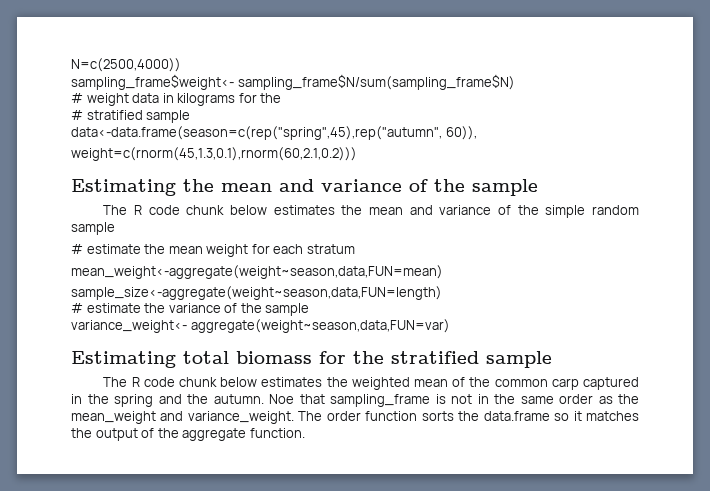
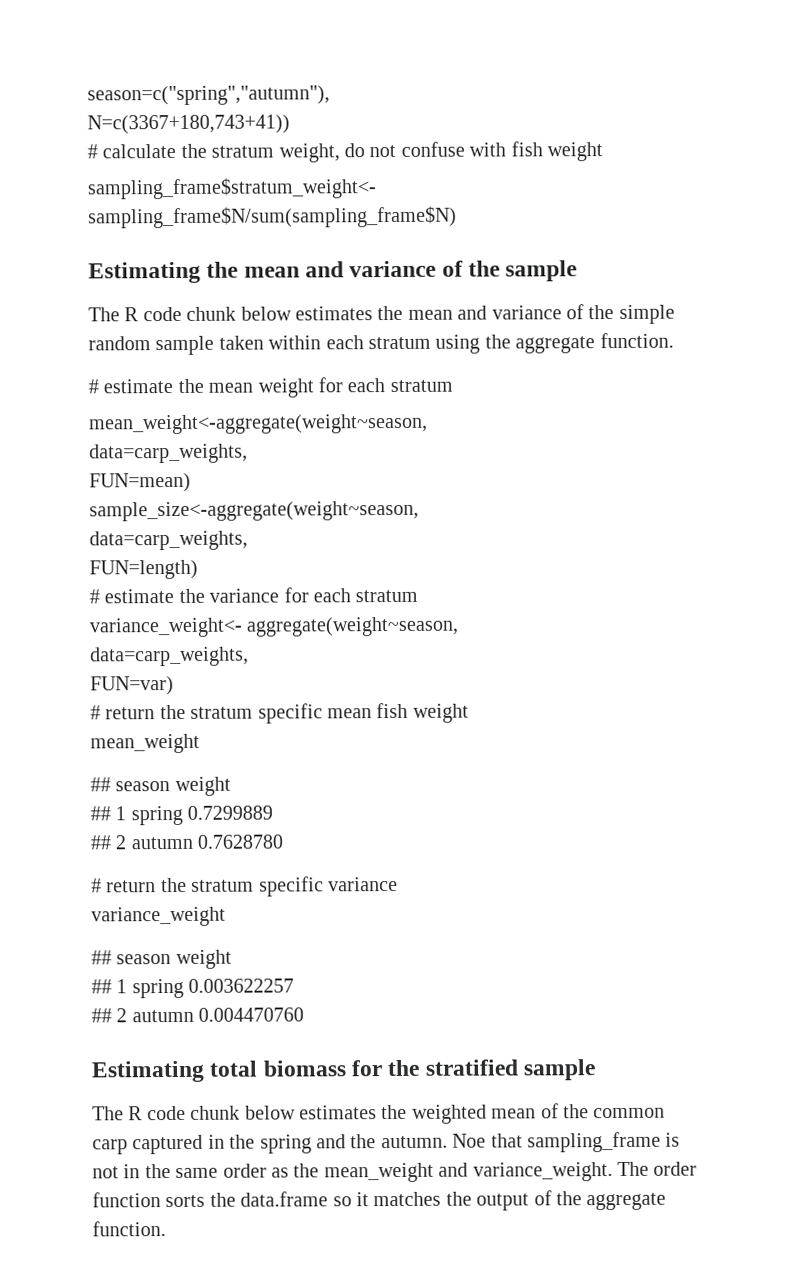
- N=c(2500,4000))
- sampling_frame$weight<- sampling_frame$N/sum(sampling_frame$N)
- # weight data in kilograms for the
- # stratified sample
- data<-data.frame(season=c(rep("spring",45),rep("autumn", 60)),
- weight=c(rnorm(45,1.3,0.1),rnorm(60,2.1,0.2)))
+ season=c("spring","autumn"),
+ N=c(3367+180,743+41))
+ # calculate the stratum weight, do not confuse with fish weight
+ sampling_frame$stratum_weight<- sampling_frame$N/sum(sampling_frame$N)
- The R code chunk below estimates the mean and variance of the simple random sample
+ The R code chunk below estimates the mean and variance of the simple random sample taken within each stratum using the aggregate function.
- mean_weight<-aggregate(weight~season,data,FUN=mean)
- sample_size<-aggregate(weight~season,data,FUN=length)
- # estimate the variance of the sample
- variance_weight<- aggregate(weight~season,data,FUN=var)
+ mean_weight<-aggregate(weight~season,
+ data=carp_weights,
+ FUN=mean)
+ sample_size<-aggregate(weight~season,
+ data=carp_weights,
+ FUN=length)
+ # estimate the variance for each stratum
+ variance_weight<- aggregate(weight~season,
+ data=carp_weights,
+ FUN=var)
+ # return the stratum specific mean fish weight
+ mean_weight
+ ## season weight
+ ## 1 spring 0.7299889
+ ## 2 autumn 0.7628780
+ # return the stratum specific variance
+ variance_weight
+ ## season weight
+ ## 1 spring 0.003622257
+ ## 2 autumn 0.004470760

